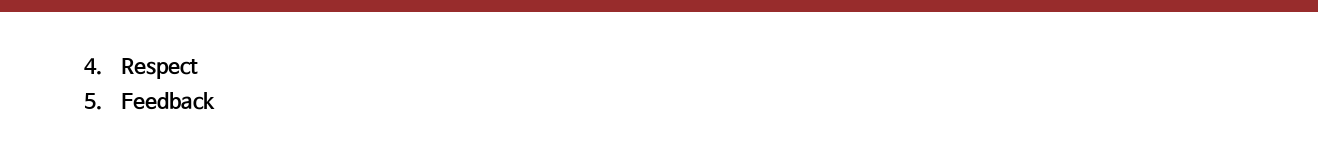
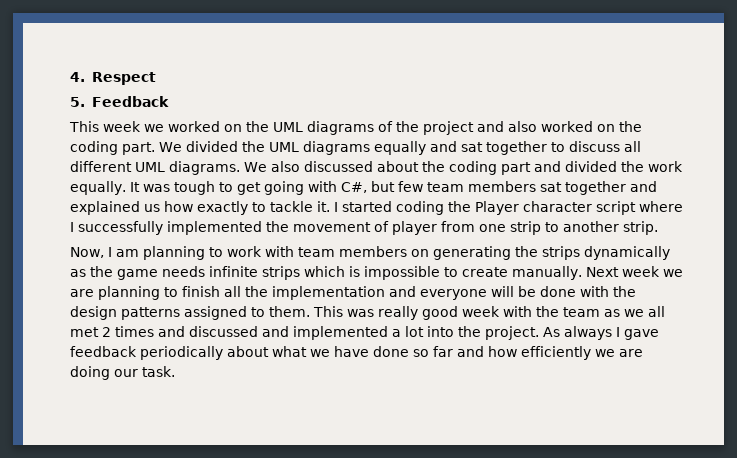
+ This week we worked on the UML diagrams of the project and also worked on the coding part. We divided the UML diagrams equally and sat together to discuss all different UML diagrams. We also discussed about the coding part and divided the work equally. It was tough to get going with C#, but few team members sat together and explained us how exactly to tackle it. I started coding the Player character script where I successfully implemented the movement of player from one strip to another strip.
+ Now, I am planning to work with team members on generating the strips dynamically as the game needs infinite strips which is impossible to create manually. Next week we are planning to finish all the implementation and everyone will be done with the design patterns assigned to them. This was really good week with the team as we all met 2 times and discussed and implemented a lot into the project. As always I gave feedback periodically about what we have done so far and how efficiently we are doing our task.

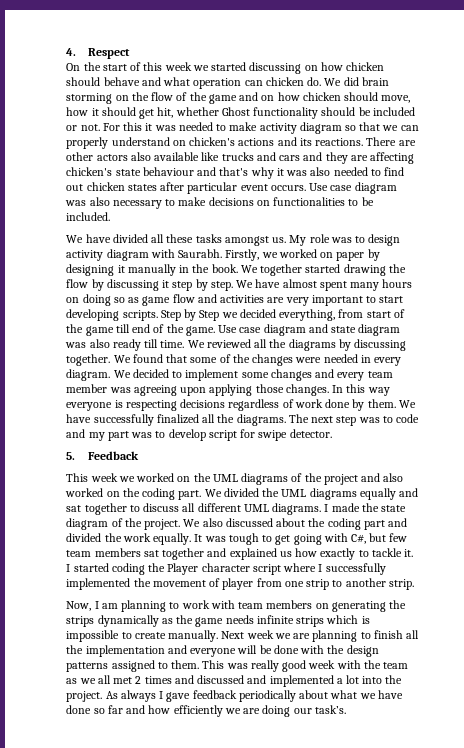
+ On the start of this week we started discussing on how chicken should behave and what operation can chicken do. We did brain storming on the flow of the game and on how chicken should move, how it should get hit, whether Ghost functionality should be included or not. For this it was needed to make activity diagram so that we can properly understand on chicken's actions and its reactions. There are other actors also available like trucks and cars and they are affecting chicken's state behaviour and that's why it was also needed to find out chicken states after particular event occurs. Use case diagram was also necessary to make decisions on functionalities to be included.
+ We have divided all these tasks amongst us. My role was to design activity diagram with Saurabh. Firstly, we worked on paper by designing it manually in the book. We together started drawing the flow by discussing it step by step. We have almost spent many hours on doing so as game flow and activities are very important to start developing scripts. Step by Step we decided everything, from start of the game till end of the game. Use case diagram and state diagram was also ready till time. We reviewed all the diagrams by discussing together. We found that some of the changes were needed in every diagram. We decided to implement some changes and every team member was agreeing upon applying those changes. In this way everyone is respecting decisions regardless of work done by them. We have successfully finalized all the diagrams. The next step was to code and my part was to develop script for swipe detector.
+ I made the state diagram of the project.
- As always I gave feedback periodically about what we have done so far and how efficiently we are doing our task.
+ As always I gave feedback periodically about what we have done so far and how efficiently we are doing our task’s.

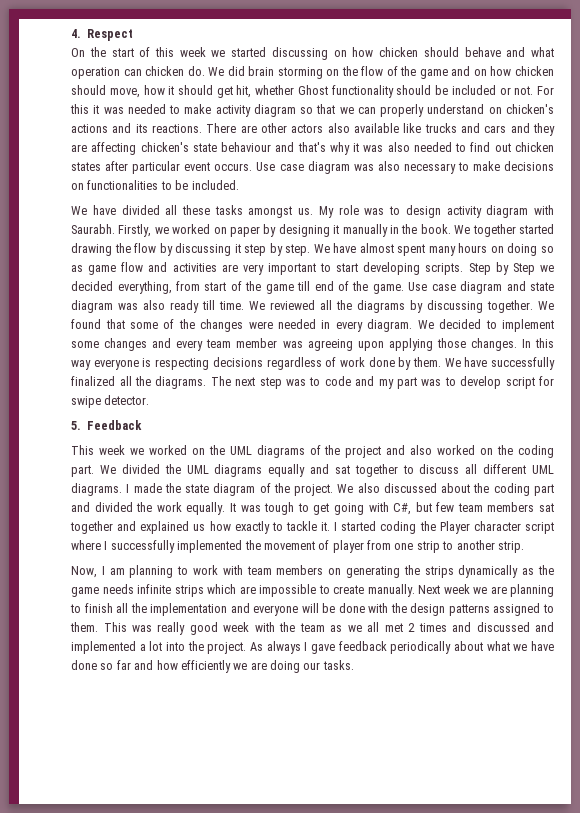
- Now, I am planning to work with team members on generating the strips dynamically as the game needs infinite strips which is impossible to create manually.
+ Now, I am planning to work with team members on generating the strips dynamically as the game needs infinite strips which are impossible to create manually.
- As always I gave feedback periodically about what we have done so far and how efficiently we are doing our task’s.
+ As always I gave feedback periodically about what we have done so far and how efficiently we are doing our tasks.

